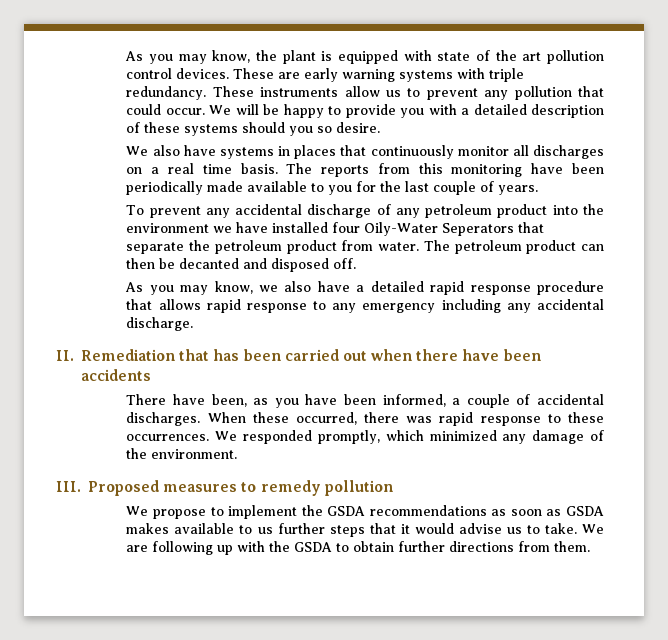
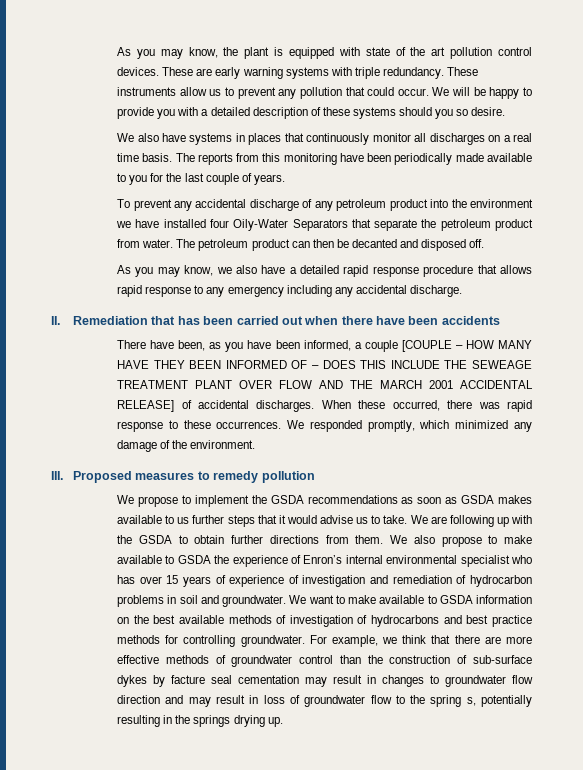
- To prevent any accidental discharge of any petroleum product into the environment we have installed four Oily-Water Seperators that separate the petroleum product from water.
+ To prevent any accidental discharge of any petroleum product into the environment we have installed four Oily-Water Separators that separate the petroleum product from water.
- There have been, as you have been informed, a couple of accidental discharges.
+ There have been, as you have been informed, a couple [COUPLE – HOW MANY HAVE THEY BEEN INFORMED OF – DOES THIS INCLUDE THE SEWEAGE TREATMENT PLANT OVER FLOW AND THE MARCH 2001 ACCIDENTAL RELEASE] of accidental discharges.
+ We also propose to make available to GSDA the experience of Enron’s internal environmental specialist who has over 15 years of experience of investigation and remediation of hydrocarbon problems in soil and groundwater. We want to make available to GSDA information on the best available methods of investigation of hydrocarbons and best practice methods for controlling groundwater. For example, we think that there are more effective methods of groundwater control than the construction of sub-surface dykes by facture seal cementation may result in changes to groundwater flow direction and may result in loss of groundwater flow to the spring s, potentially resulting in the springs drying up.

